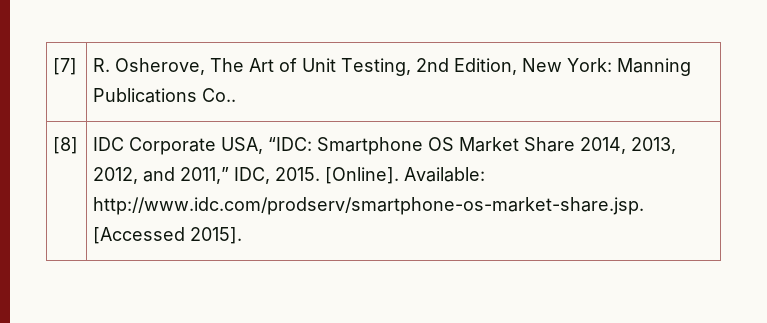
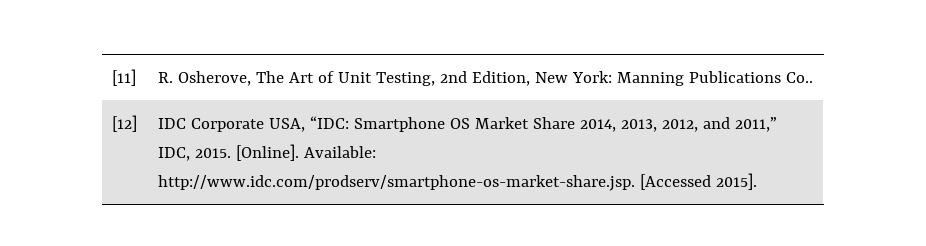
- [7] | R. Osherove, The Art of Unit Testing, 2nd Edition, New York: Manning Publications Co..
+ [11] | R. Osherove, The Art of Unit Testing, 2nd Edition, New York: Manning Publications Co..
- [8] | IDC Corporate USA, “IDC: Smartphone OS Market Share 2014, 2013, 2012, and 2011,” IDC, 2015. [Online]. Available: http://www.idc.com/prodserv/smartphone-os-market-share.jsp. [Accessed 2015].
+ [12] | IDC Corporate USA, “IDC: Smartphone OS Market Share 2014, 2013, 2012, and 2011,” IDC, 2015. [Online]. Available: http://www.idc.com/prodserv/smartphone-os-market-share.jsp. [Accessed 2015].

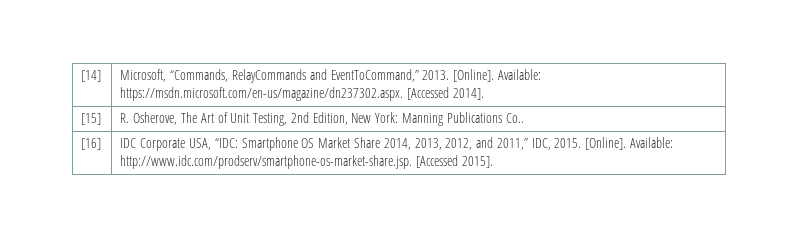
- [11] | R. Osherove, The Art of Unit Testing, 2nd Edition, New York: Manning Publications Co..
+ [14] | Microsoft, “Commands, RelayCommands and EventToCommand,” 2013. [Online]. Available: https://msdn.microsoft.com/en-us/magazine/dn237302.aspx. [Accessed 2014].
+ [15] | R. Osherove, The Art of Unit Testing, 2nd Edition, New York: Manning Publications Co..
- [12] | IDC Corporate USA, “IDC: Smartphone OS Market Share 2014, 2013, 2012, and 2011,” IDC, 2015. [Online]. Available: http://www.idc.com/prodserv/smartphone-os-market-share.jsp. [Accessed 2015].
+ [16] | IDC Corporate USA, “IDC: Smartphone OS Market Share 2014, 2013, 2012, and 2011,” IDC, 2015. [Online]. Available: http://www.idc.com/prodserv/smartphone-os-market-share.jsp. [Accessed 2015].

